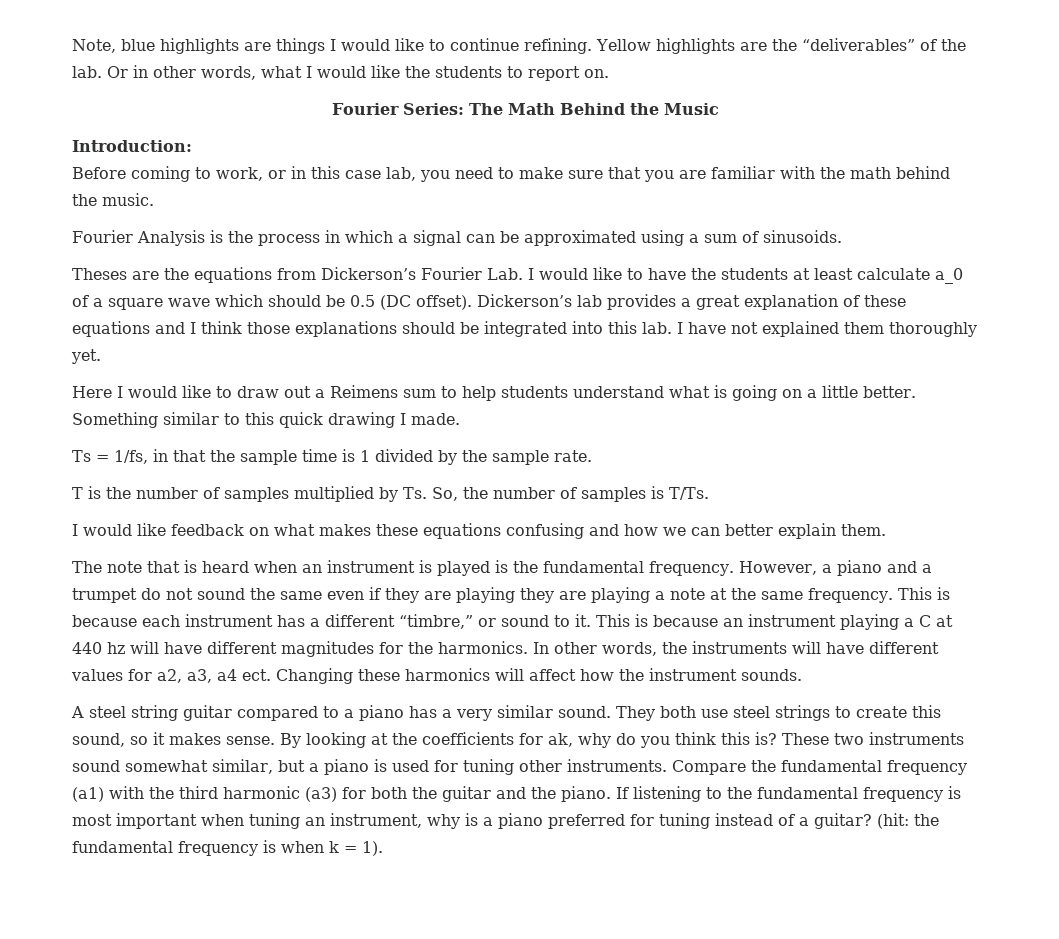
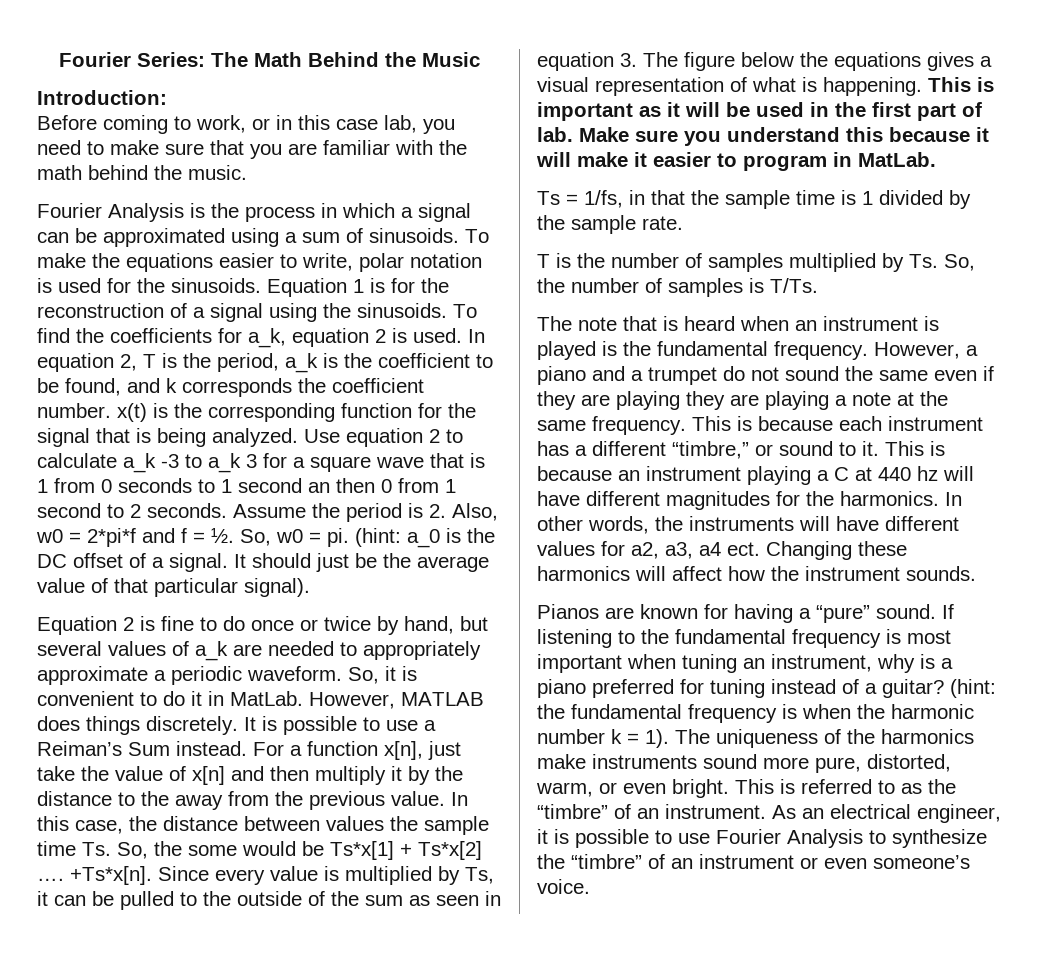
- Note, blue highlights are things I would like to continue refining. Yellow highlights are the “deliverables” of the lab. Or in other words, what I would like the students to report on.
- Fourier Analysis is the process in which a signal can be approximated using a sum of sinusoids.
- Theses are the equations from Dickerson’s Fourier Lab. I would like to have the students at least calculate a_0 of a square wave which should be 0.5 (DC offset). Dickerson’s lab provides a great explanation of these equations and I think those explanations should be integrated into this lab. I have not explained them thoroughly yet.
- Here I would like to draw out a Reimens sum to help students understand what is going on a little better. Something similar to this quick drawing I made.
+ Fourier Analysis is the process in which a signal can be approximated using a sum of sinusoids. To make the equations easier to write, polar notation is used for the sinusoids. Equation 1 is for the reconstruction of a signal using the sinusoids. To find the coefficients for a_k, equation 2 is used. In equation 2, T is the period, a_k is the coefficient to be found, and k corresponds the coefficient number. x(t) is the corresponding function for the signal that is being analyzed. Use equation 2 to calculate a_k -3 to a_k 3 for a square wave that is 1 from 0 seconds to 1 second an then 0 from 1 second to 2 seconds. Assume the period is 2. Also, w0 = 2*pi*f and f = ½. So, w0 = pi. (hint: a_0 is the DC offset of a signal. It should just be the average value of that particular signal).
+ Equation 2 is fine to do once or twice by hand, but several values of a_k are needed to appropriately approximate a periodic waveform. So, it is convenient to do it in MatLab. However, MATLAB does things discretely. It is possible to use a Reiman’s Sum instead. For a function x[n], just take the value of x[n] and then multiply it by the distance to the away from the previous value. In this case, the distance between values the sample time Ts. So, the some would be Ts*x[1] + Ts*x[2] …. +Ts*x[n]. Since every value is multiplied by Ts, it can be pulled to the outside of the sum as seen in equation 3. The figure below the equations gives a visual representation of what is happening. This is important as it will be used in the first part of lab. Make sure you understand this because it will make it easier to program in MatLab.
- I would like feedback on what makes these equations confusing and how we can better explain them.
- A steel string guitar compared to a piano has a very similar sound. They both use steel strings to create this sound, so it makes sense. By looking at the coefficients for ak, why do you think this is? These two instruments sound somewhat similar, but a piano is used for tuning other instruments. Compare the fundamental frequency (a1) with the third harmonic (a3) for both the guitar and the piano.
+ Pianos are known for having a “pure” sound.
- (hit: the fundamental frequency is when k = 1).
+ (hint: the fundamental frequency is when the harmonic number k = 1). The uniqueness of the harmonics make instruments sound more pure, distorted, warm, or even bright. This is referred to as the “timbre” of an instrument. As an electrical engineer, it is possible to use Fourier Analysis to synthesize the “timbre” of an instrument or even someone’s voice.

